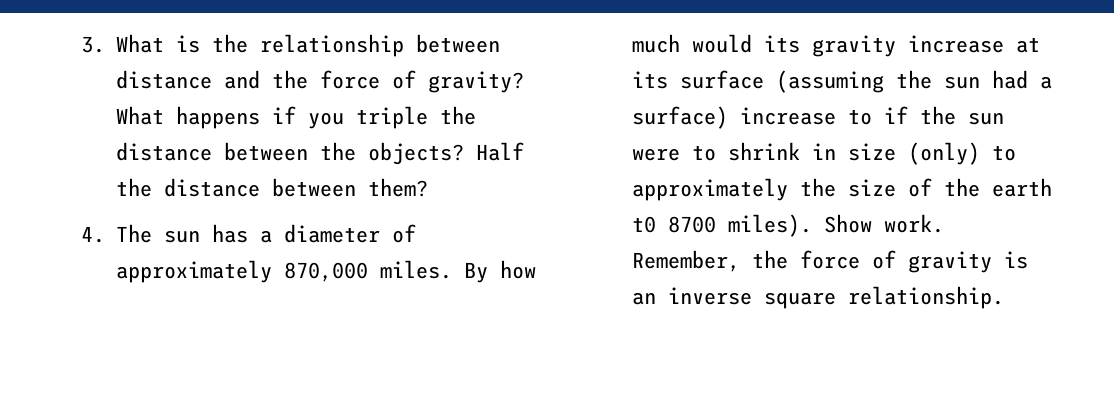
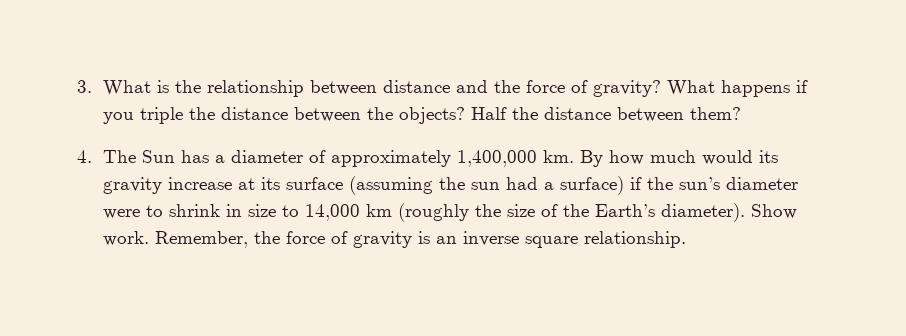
- 4. The sun has a diameter of approximately 870,000 miles.
+ 4. The Sun has a diameter of approximately 1,400,000 km.
- By how much would its gravity increase at its surface (assuming the sun had a surface) increase to if the sun were to shrink in size (only) to approximately the size of the earth t0 8700 miles).
+ By how much would its gravity increase at its surface (assuming the sun had a surface) if the sun’s diameter were to shrink in size to 14,000 km (roughly the size of the Earth’s diameter).

